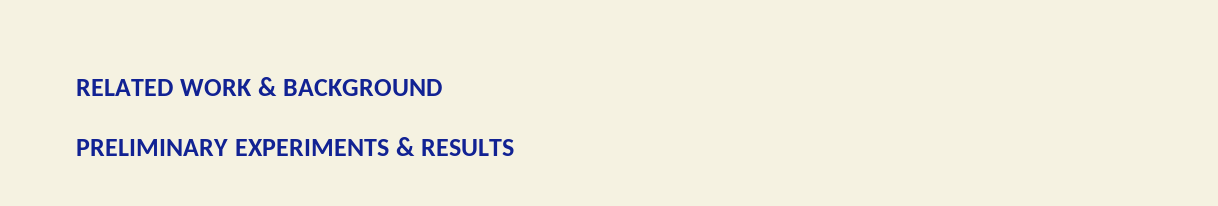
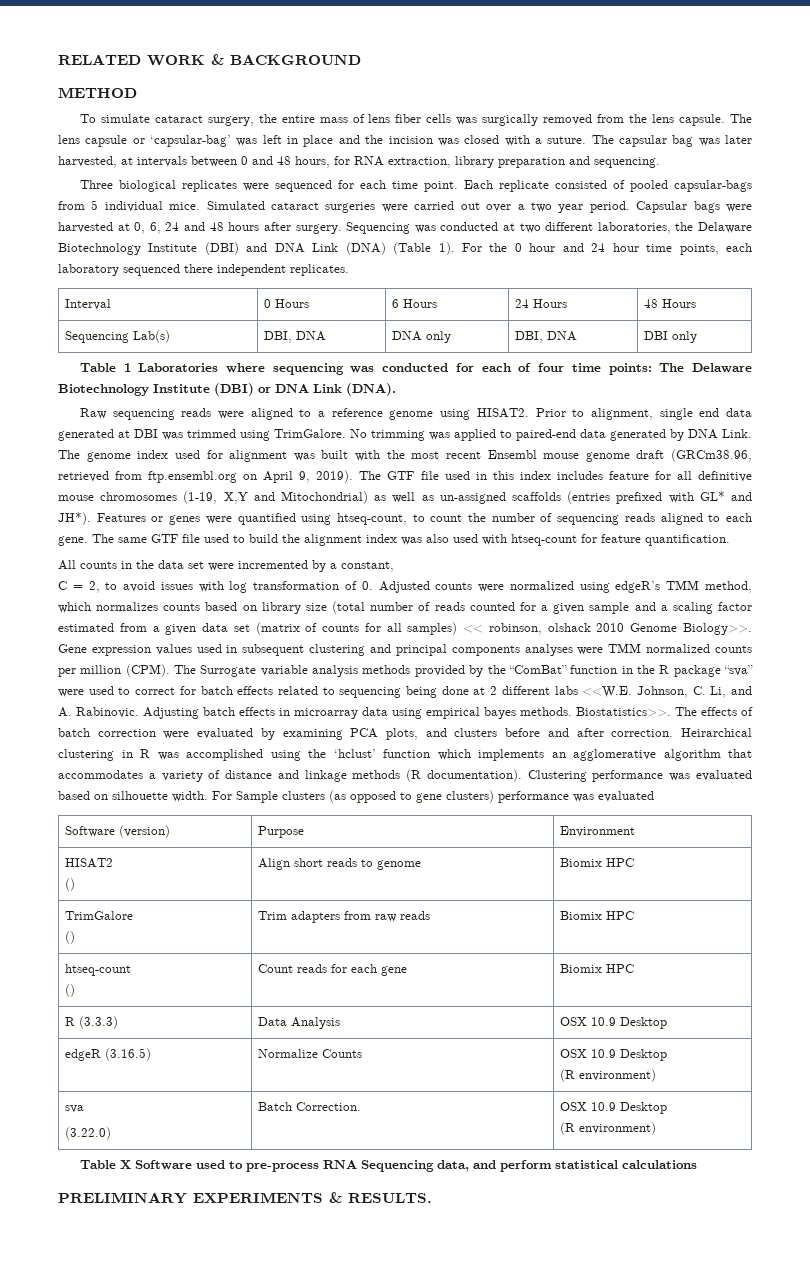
+ METHOD
+ To simulate cataract surgery, the entire mass of lens fiber cells was surgically removed from the lens capsule. The lens capsule or ‘capsular-bag’ was left in place and the incision was closed with a suture. The capsular bag was later harvested, at intervals between 0 and 48 hours, for RNA extraction, library preparation and sequencing.
+ Three biological replicates were sequenced for each time point. Each replicate consisted of pooled capsular-bags from 5 individual mice. Simulated cataract surgeries were carried out over a two year period. Capsular bags were harvested at 0, 6, 24 and 48 hours after surgery. Sequencing was conducted at two different laboratories, the Delaware Biotechnology Institute (DBI) and DNA Link (DNA) (Table 1). For the 0 hour and 24 hour time points, each laboratory sequenced there independent replicates.
+ Interval | 0 Hours | 6 Hours | 24 Hours | 48 Hours
+ Sequencing Lab(s) | DBI, DNA | DNA only | DBI, DNA | DBI only
+ Table 1 Laboratories where sequencing was conducted for each of four time points: The Delaware Biotechnology Institute (DBI) or DNA Link (DNA).
+ Raw sequencing reads were aligned to a reference genome using HISAT2. Prior to alignment, single end data generated at DBI was trimmed using TrimGalore. No trimming was applied to paired-end data generated by DNA Link. The genome index used for alignment was built with the most recent Ensembl mouse genome draft (GRCm38.96, retrieved from ftp.ensembl.org on April 9, 2019). The GTF file used in this index includes feature for all definitive mouse chromosomes (1-19, X,Y and Mitochondrial) as well as un-assigned scaffolds (entries prefixed with GL* and JH*). Features or genes were quantified using htseq-count, to count the number of sequencing reads aligned to each gene. The same GTF file used to build the alignment index was also used with htseq-count for feature quantification.
+ All counts in the data set were incremented by a constant,
+ C = 2, to avoid issues with log transformation of 0. Adjusted counts were normalized using edgeR’s TMM method, which normalizes counts based on library size (total number of reads counted for a given sample and a scaling factor estimated from a given data set (matrix of counts for all samples) << robinson, olshack 2010 Genome Biology>>. Gene expression values used in subsequent clustering and principal components analyses were TMM normalized counts per million (CPM). The Surrogate variable analysis methods provided by the “ComBat” function in the R package “sva” were used to correct for batch effects related to sequencing being done at 2 different labs <<W.E. Johnson, C. Li, and A. Rabinovic. Adjusting batch effects in microarray data using empirical bayes methods. Biostatistics>>. The effects of batch correction were evaluated by examining PCA plots, and clusters before and after correction. Heirarchical clustering in R was accomplished using the ‘hclust’ function which implements an agglomerative algorithm that accommodates a variety of distance and linkage methods (R documentation). Clustering performance was evaluated based on silhouette width. For Sample clusters (as opposed to gene clusters) performance was evaluated
+ Software (version) | Purpose | Environment
+ HISAT2
+ () | Align short reads to genome | Biomix HPC
+ TrimGalore
+ () | Trim adapters from raw reads | Biomix HPC
+ htseq-count
+ () | Count reads for each gene | Biomix HPC
+ R (3.3.3) | Data Analysis | OSX 10.9 Desktop
+ edgeR (3.16.5) | Normalize Counts | OSX 10.9 Desktop
+ (R environment)
+ sva
+ (3.22.0) | Batch Correction. | OSX 10.9 Desktop
+ (R environment)
+ Table X Software used to pre-process RNA Sequencing data, and perform statistical calculations
- PRELIMINARY EXPERIMENTS & RESULTS
+ PRELIMINARY EXPERIMENTS & RESULTS.

